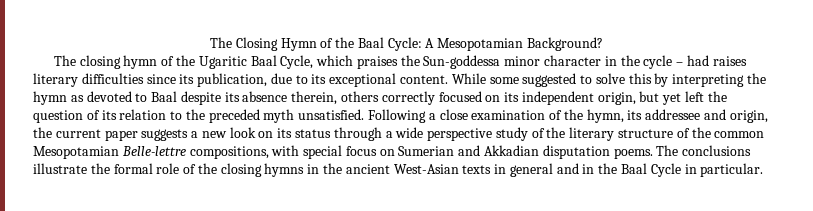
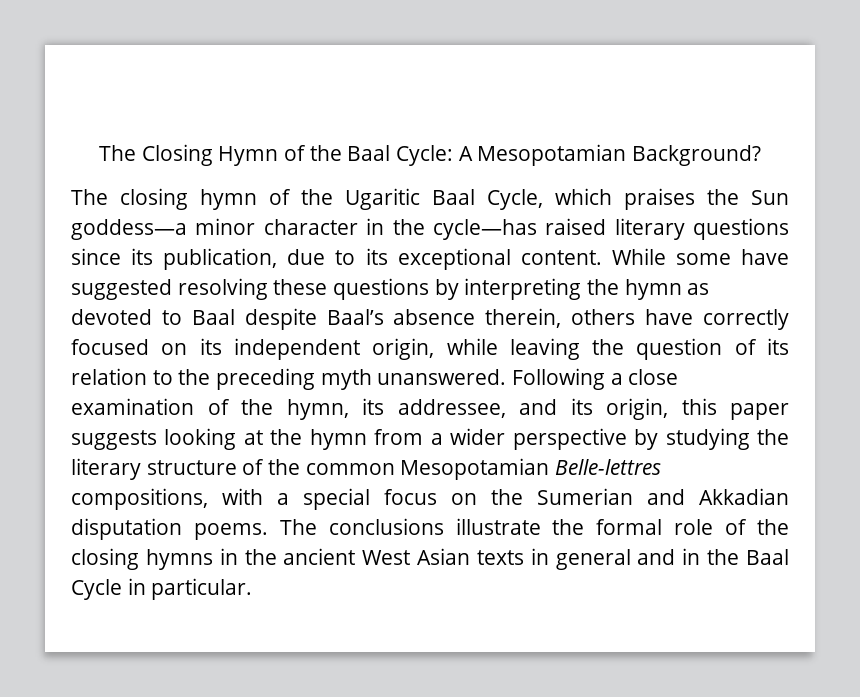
- The closing hymn of the Ugaritic Baal Cycle, which praises the Sun-goddessa minor character in the cycle – had raises literary difficulties since its publication, due to its exceptional content.
+ The closing hymn of the Ugaritic Baal Cycle, which praises the Sun goddess—a minor character in the cycle—has raised literary questions since its publication, due to its exceptional content.
- While some suggested to solve this by interpreting the hymn as devoted to Baal despite its absence therein, others correctly focused on its independent origin, but yet left the question of its relation to the preceded myth unsatisfied.
+ While some have suggested resolving these questions by interpreting the hymn as devoted to Baal despite Baal’s absence therein, others have correctly focused on its independent origin, while leaving the question of its relation to the preceding myth unanswered.
- Following a close examination of the hymn, its addressee and origin, the current paper suggests a new look on its status through a wide perspective study of the literary structure of the common Mesopotamian Belle-lettre compositions, with special focus on Sumerian and Akkadian disputation poems.
+ Following a close examination of the hymn, its addressee, and its origin, this paper suggests looking at the hymn from a wider perspective by studying the literary structure of the common Mesopotamian Belle-lettres compositions, with a special focus on the Sumerian and Akkadian disputation poems.
- The conclusions illustrate the formal role of the closing hymns in the ancient West-Asian texts in general and in the Baal Cycle in particular.
+ The conclusions illustrate the formal role of the closing hymns in the ancient West Asian texts in general and in the Baal Cycle in particular.

